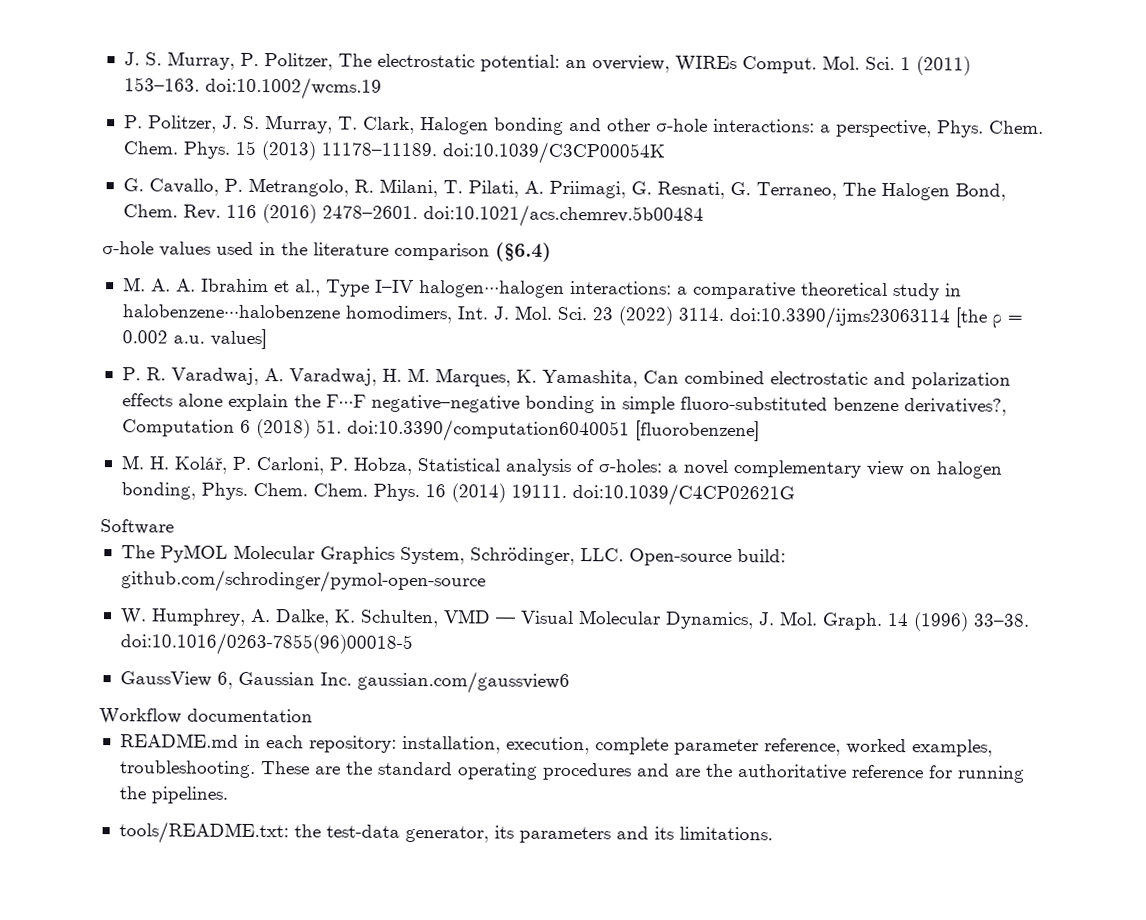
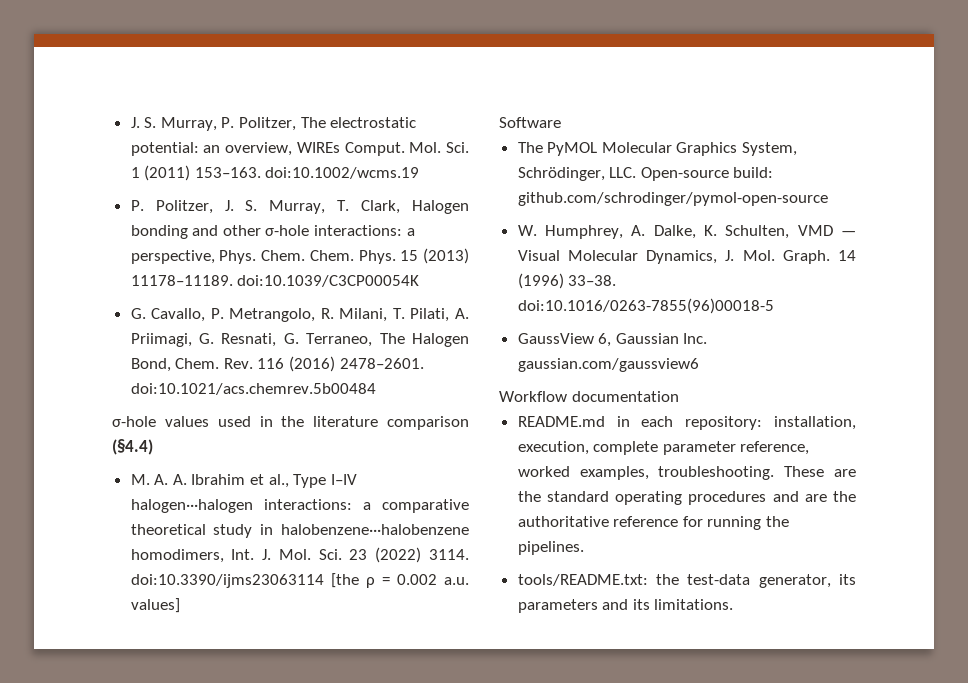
- σ-hole values used in the literature comparison (§6.4)
+ σ-hole values used in the literature comparison (§4.4)
- P. R. Varadwaj, A. Varadwaj, H. M. Marques, K. Yamashita, Can combined electrostatic and polarization effects alone explain the F···F negative–negative bonding in simple fluoro-substituted benzene derivatives?, Computation 6 (2018) 51. doi:10.3390/computation6040051 [fluorobenzene]
- M. H. Kolář, P. Carloni, P. Hobza, Statistical analysis of σ-holes: a novel complementary view on halogen bonding, Phys. Chem. Chem. Phys. 16 (2014) 19111. doi:10.1039/C4CP02621G

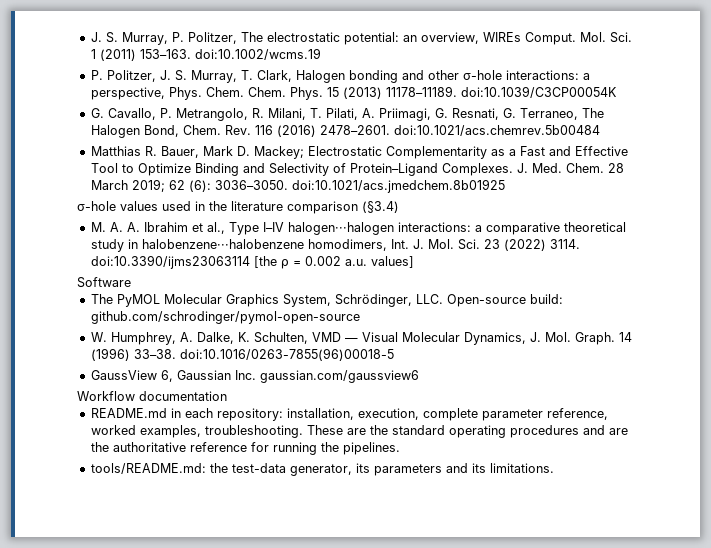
+ Matthias R. Bauer, Mark D. Mackey; Electrostatic Complementarity as a Fast and Effective Tool to Optimize Binding and Selectivity of Protein–Ligand Complexes. J. Med. Chem. 28 March 2019; 62 (6): 3036–3050. doi:10.1021/acs.jmedchem.8b01925
- σ-hole values used in the literature comparison (§4.4)
+ σ-hole values used in the literature comparison (§3.4)
- tools/README.txt: the test-data generator, its parameters and its limitations.
+ tools/README.md: the test-data generator, its parameters and its limitations.

